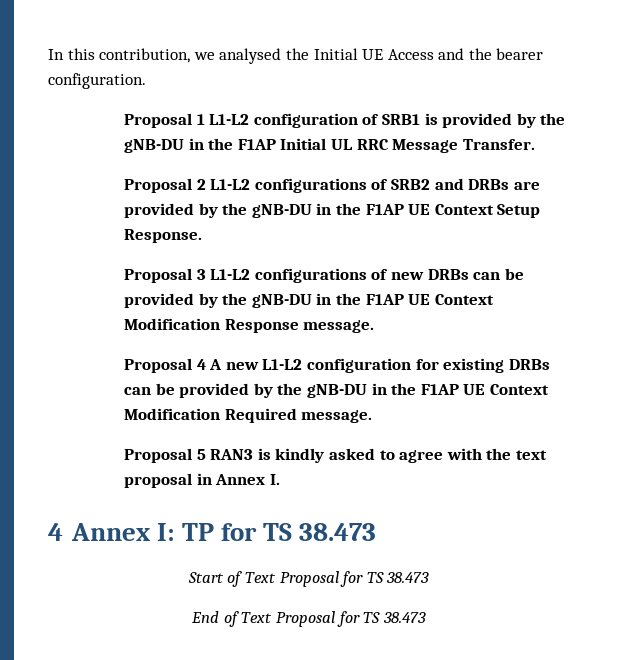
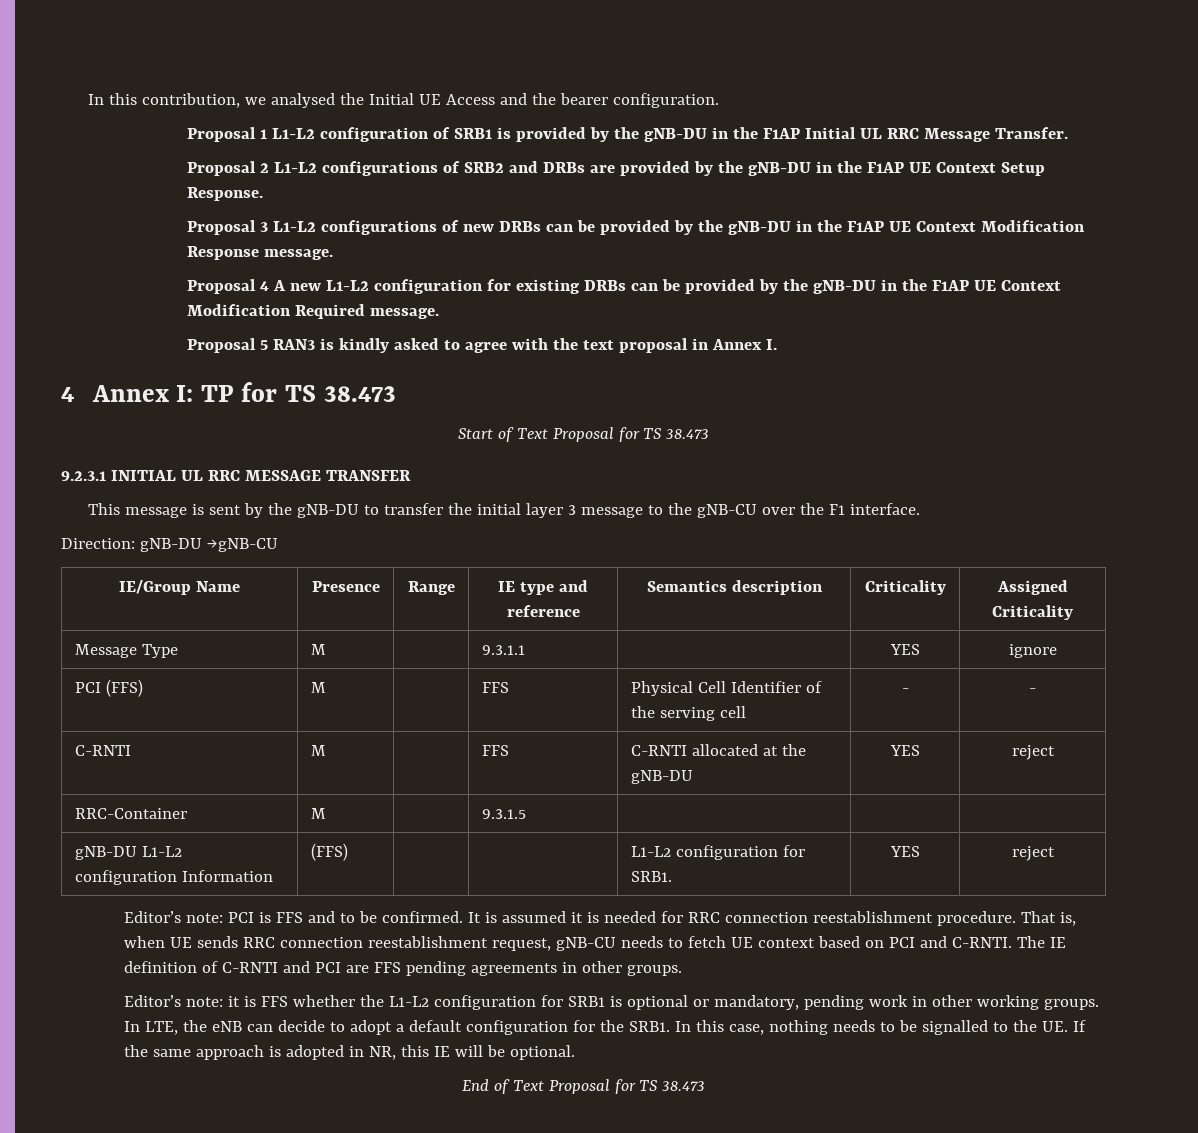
+ 9.2.3.1 INITIAL UL RRC MESSAGE TRANSFER
+ This message is sent by the gNB-DU to transfer the initial layer 3 message to the gNB-CU over the F1 interface.
+ Direction: gNB-DU →gNB-CU
+ IE/Group Name | Presence | Range | IE type and reference | Semantics description | Criticality | Assigned Criticality
+ Message Type | M | | 9.3.1.1 | | YES | ignore
+ PCI (FFS) | M | | FFS | Physical Cell Identifier of the serving cell | - | -
+ C-RNTI | M | | FFS | C-RNTI allocated at the gNB-DU | YES | reject
+ RRC-Container | M | | 9.3.1.5 | | |
+ gNB-DU L1-L2 configuration Information | (FFS) | | | L1-L2 configuration for SRB1. | YES | reject
+ Editor’s note: PCI is FFS and to be confirmed. It is assumed it is needed for RRC connection reestablishment procedure. That is, when UE sends RRC connection reestablishment request, gNB-CU needs to fetch UE context based on PCI and C-RNTI. The IE definition of C-RNTI and PCI are FFS pending agreements in other groups.
+ Editor’s note: it is FFS whether the L1-L2 configuration for SRB1 is optional or mandatory, pending work in other working groups. In LTE, the eNB can decide to adopt a default configuration for the SRB1. In this case, nothing needs to be signalled to the UE. If the same approach is adopted in NR, this IE will be optional.

